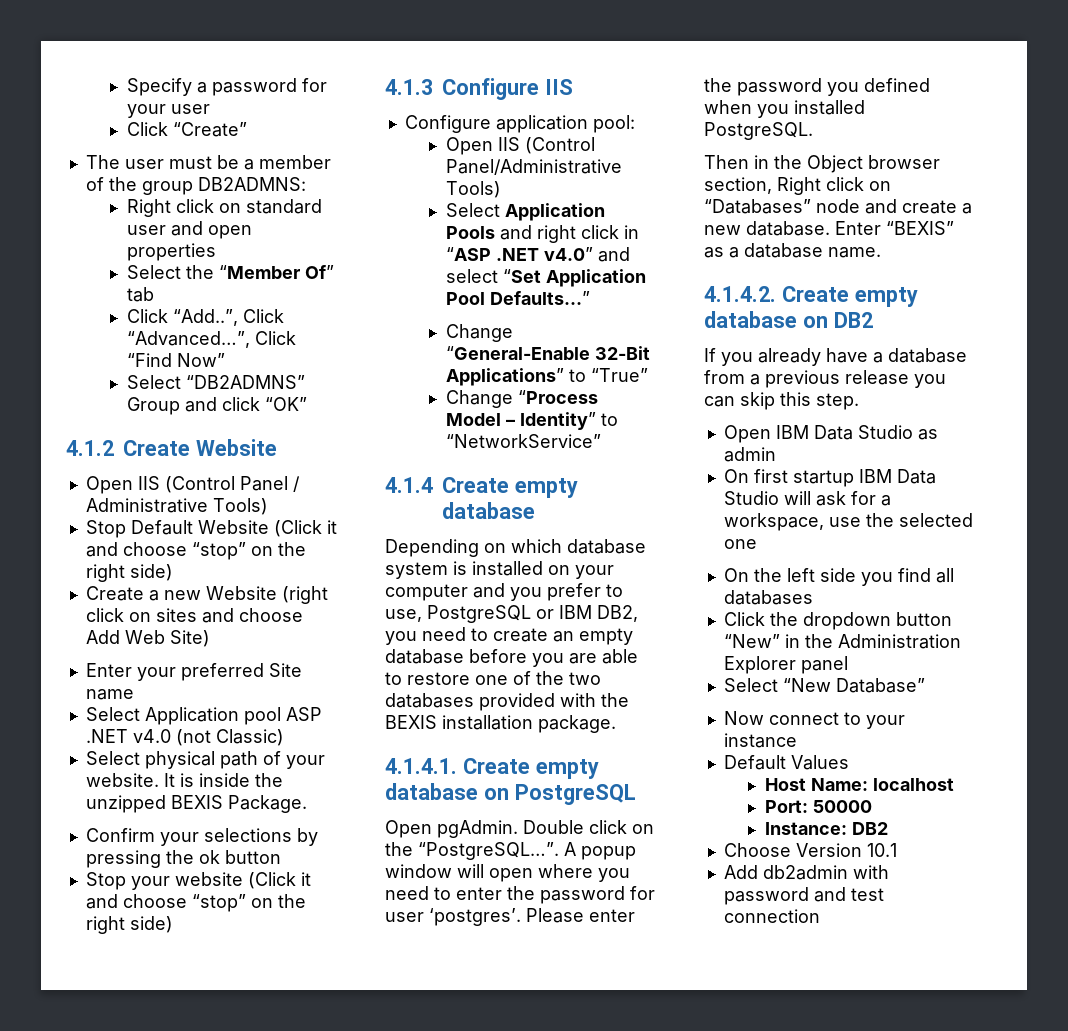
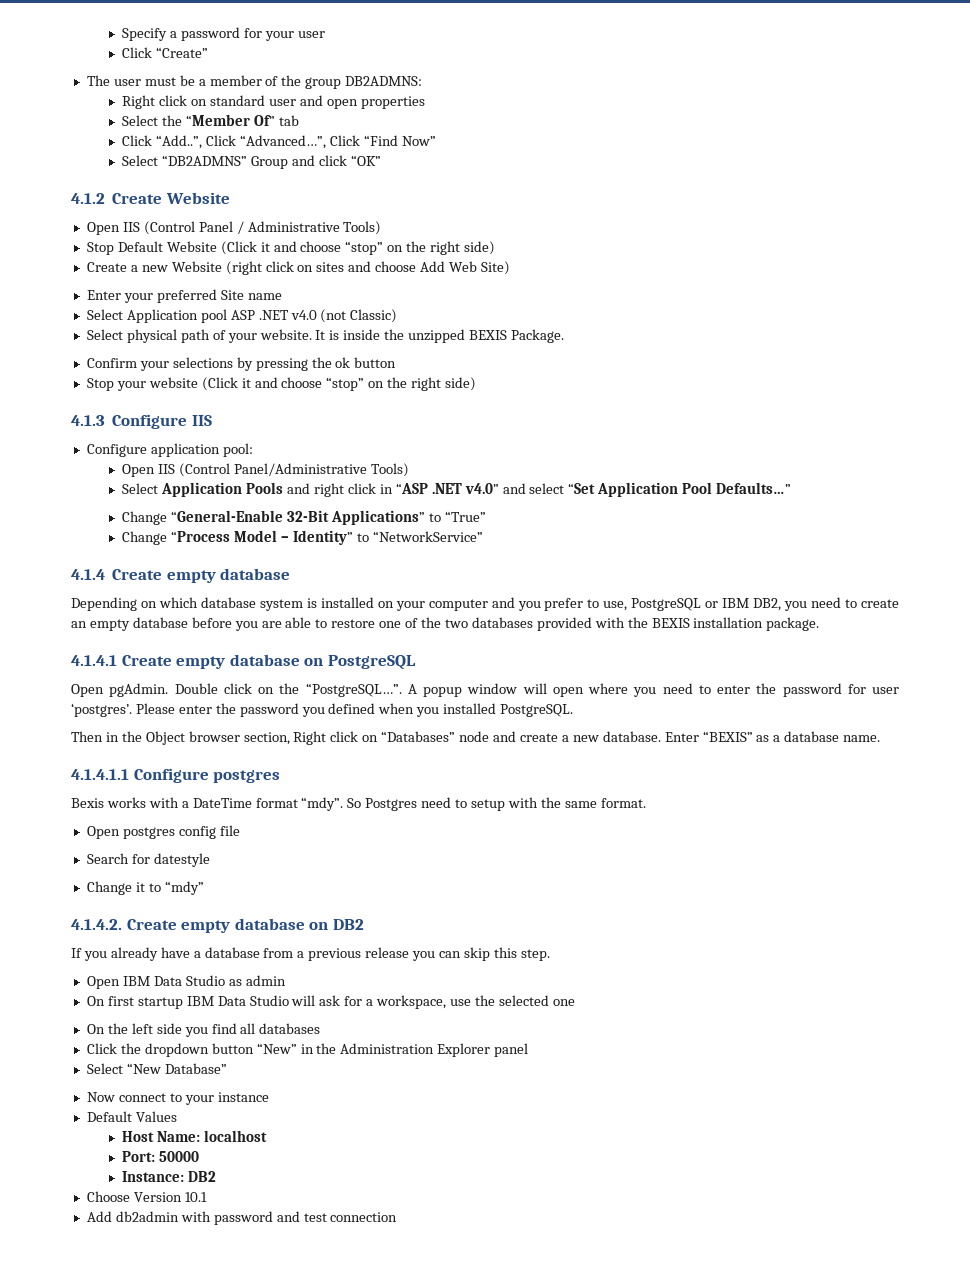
- 4.1.4.1. Create empty database on PostgreSQL
+ 4.1.4.1 Create empty database on PostgreSQL
+ 4.1.4.1.1 Configure postgres
+ Bexis works with a DateTime format “mdy”. So Postgres need to setup with the same format.
+ Open postgres config file
+ Search for datestyle
+ Change it to “mdy”

